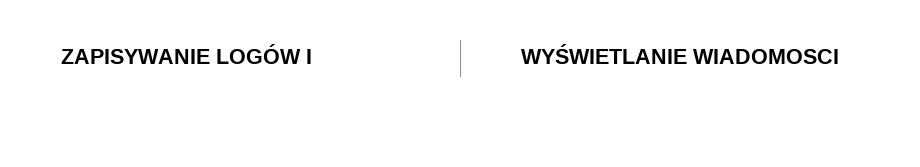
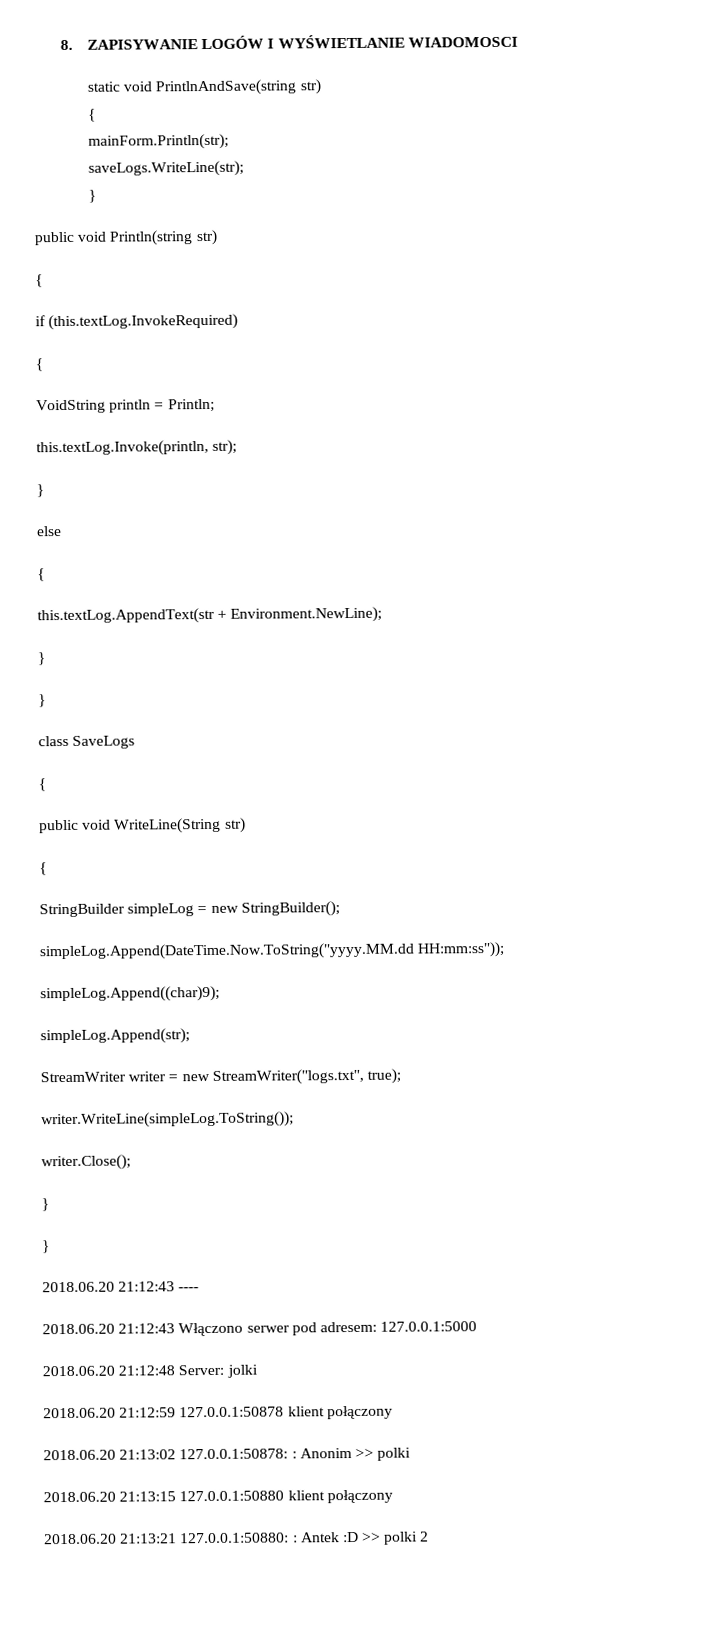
- ZAPISYWANIE LOGÓW I WYŚWIETLANIE WIADOMOSCI
+ 8. ZAPISYWANIE LOGÓW I WYŚWIETLANIE WIADOMOSCI
+ static void PrintlnAndSave(string str)
+ {
+ mainForm.Println(str);
+ saveLogs.WriteLine(str);
+ }
+ public void Println(string str)
+ {
+ if (this.textLog.InvokeRequired)
+ {
+ VoidString println = Println;
+ this.textLog.Invoke(println, str);
+ }
+ else
+ {
+ this.textLog.AppendText(str + Environment.NewLine);
+ }
+ }
+ class SaveLogs
+ {
+ public void WriteLine(String str)
+ {
+ StringBuilder simpleLog = new StringBuilder();
+ simpleLog.Append(DateTime.Now.ToString("yyyy.MM.dd HH:mm:ss"));
+ simpleLog.Append((char)9);
+ simpleLog.Append(str);
+ StreamWriter writer = new StreamWriter("logs.txt", true);
+ writer.WriteLine(simpleLog.ToString());
+ writer.Close();
+ }
+ }
+ 2018.06.20 21:12:43 ----
+ 2018.06.20 21:12:43 Włączono serwer pod adresem: 127.0.0.1:5000
+ 2018.06.20 21:12:48 Server: jolki
+ 2018.06.20 21:12:59 127.0.0.1:50878 klient połączony
+ 2018.06.20 21:13:02 127.0.0.1:50878: : Anonim >> polki
+ 2018.06.20 21:13:15 127.0.0.1:50880 klient połączony
+ 2018.06.20 21:13:21 127.0.0.1:50880: : Antek :D >> polki 2

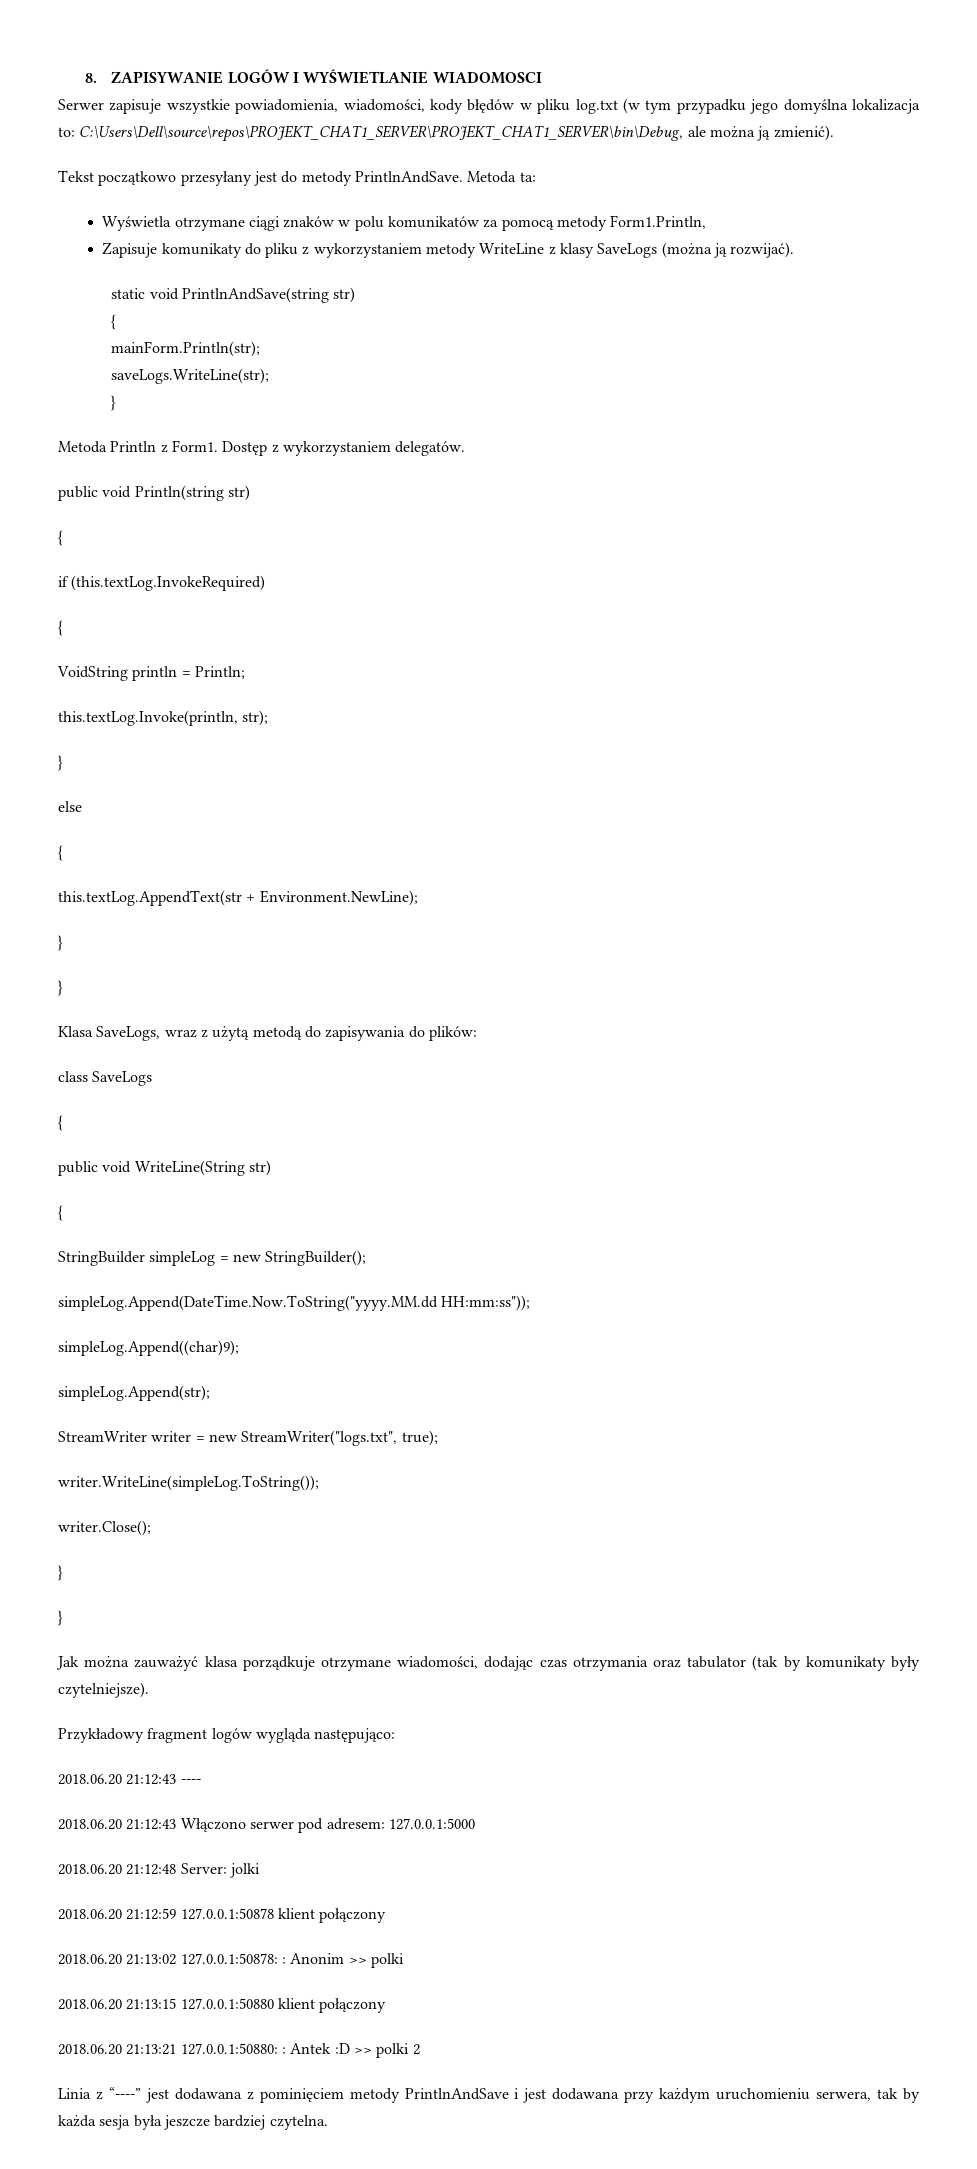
+ Serwer zapisuje wszystkie powiadomienia, wiadomości, kody błędów w pliku log.txt (w tym przypadku jego domyślna lokalizacja to: C:\Users\Dell\source\repos\PROJEKT_CHAT1_SERVER\PROJEKT_CHAT1_SERVER\bin\Debug, ale można ją zmienić).
+ Tekst początkowo przesyłany jest do metody PrintlnAndSave. Metoda ta:
+ Wyświetla otrzymane ciągi znaków w polu komunikatów za pomocą metody Form1.Println,
+ Zapisuje komunikaty do pliku z wykorzystaniem metody WriteLine z klasy SaveLogs (można ją rozwijać).
+ Metoda Println z Form1. Dostęp z wykorzystaniem delegatów.
+ Klasa SaveLogs, wraz z użytą metodą do zapisywania do plików:
+ Jak można zauważyć klasa porządkuje otrzymane wiadomości, dodając czas otrzymania oraz tabulator (tak by komunikaty były czytelniejsze).
+ Przykładowy fragment logów wygląda następująco:
+ Linia z “----” jest dodawana z pominięciem metody PrintlnAndSave i jest dodawana przy każdym uruchomieniu serwera, tak by każda sesja była jeszcze bardziej czytelna.

